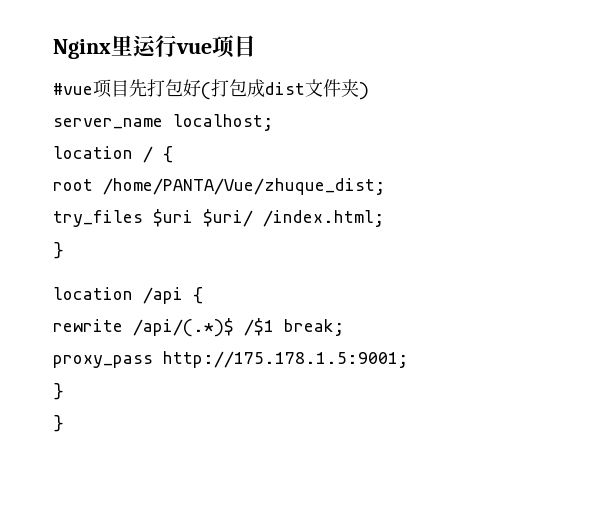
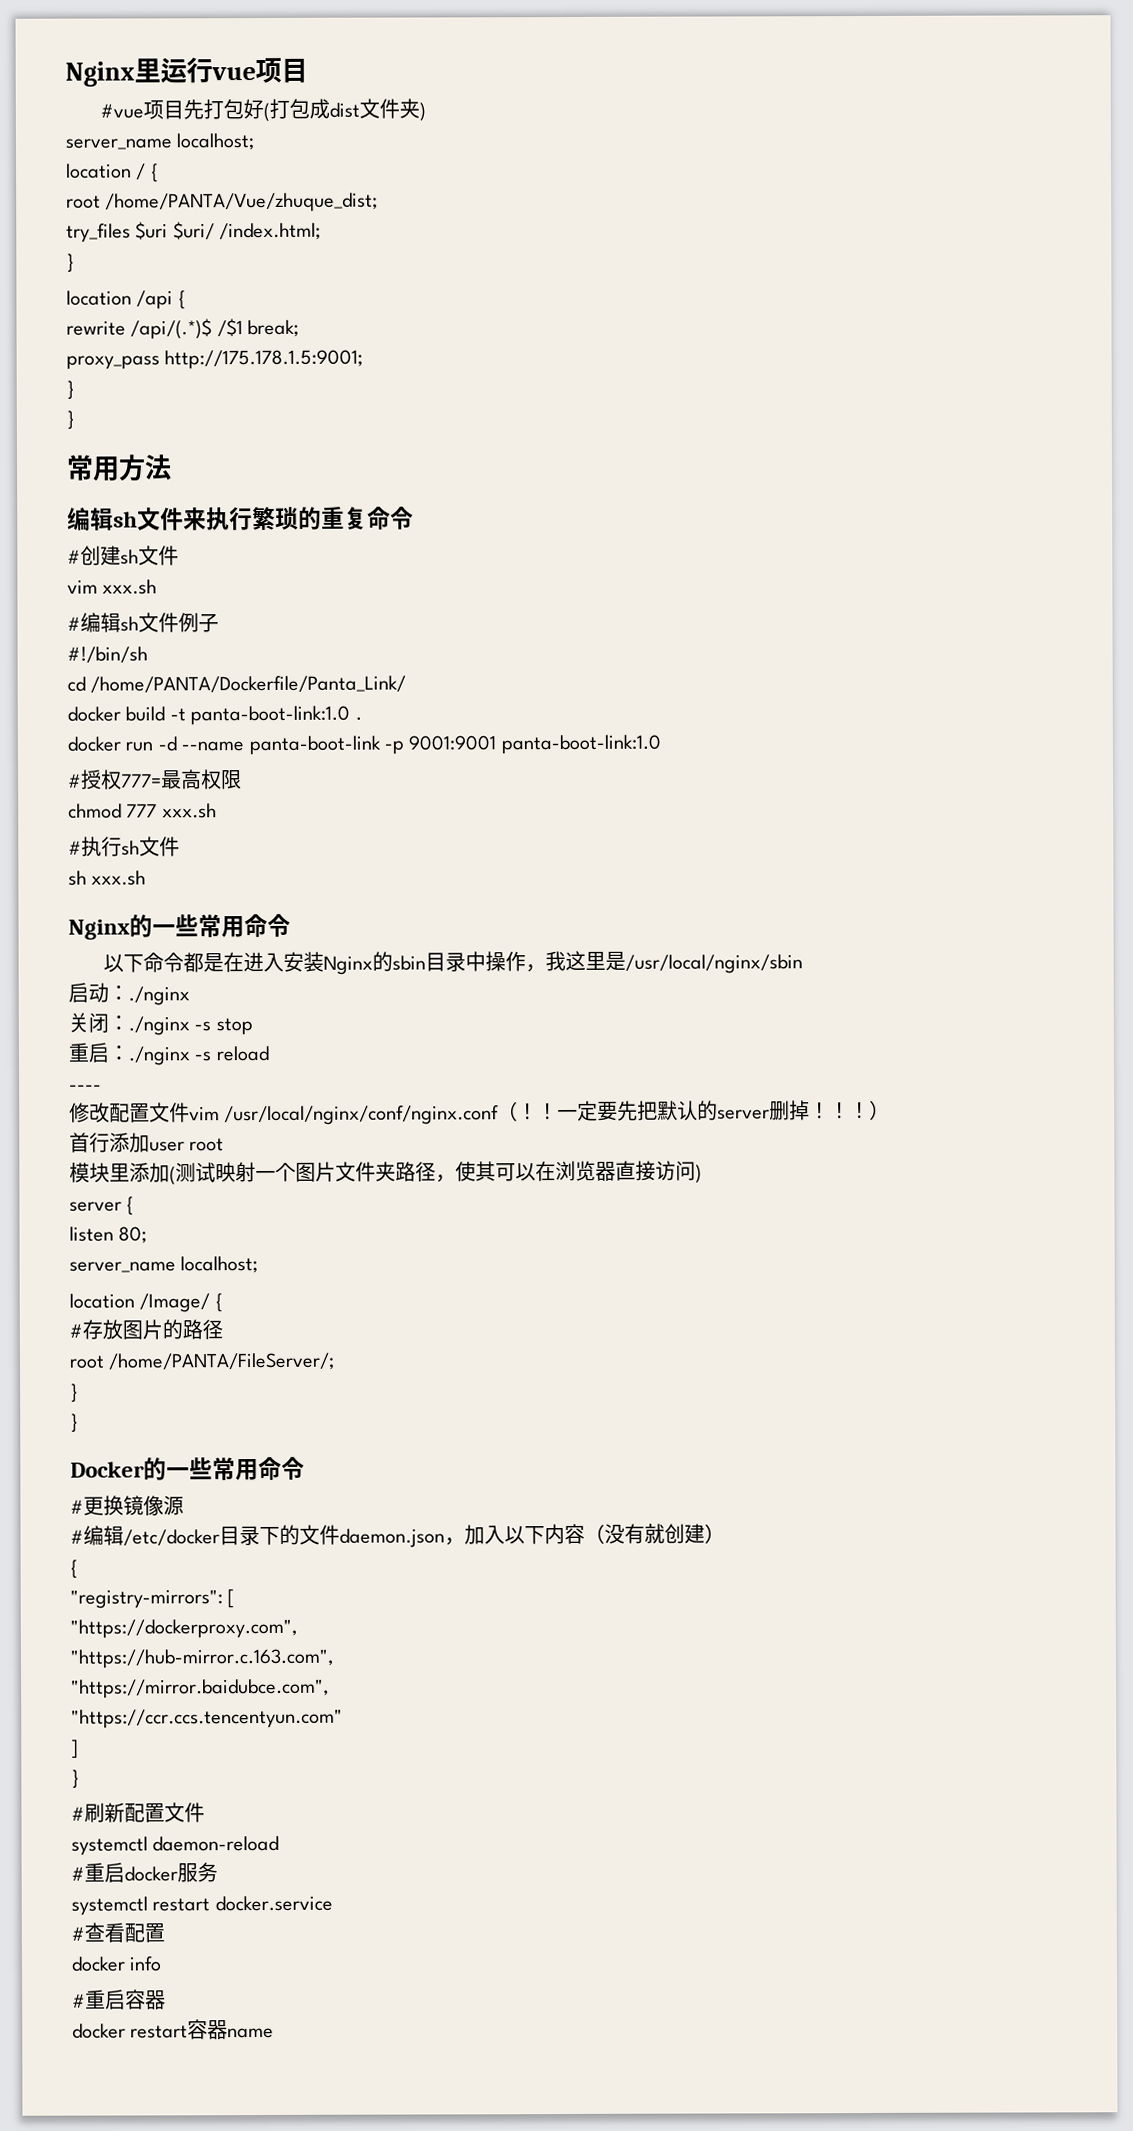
+ 常用方法
+ 编辑sh文件来执行繁琐的重复命令
+ #创建sh文件
+ vim xxx.sh
+ #编辑sh文件例子
+ #!/bin/sh
+ cd /home/PANTA/Dockerfile/Panta_Link/
+ docker build -t panta-boot-link:1.0 .
+ docker run -d --name panta-boot-link -p 9001:9001 panta-boot-link:1.0
+ #授权777=最高权限
+ chmod 777 xxx.sh
+ #执行sh文件
+ sh xxx.sh
+ Nginx的一些常用命令
+ 以下命令都是在进入安装Nginx的sbin目录中操作，我这里是/usr/local/nginx/sbin
+ 启动：./nginx
+ 关闭：./nginx -s stop
+ 重启：./nginx -s reload
+ ----
+ 修改配置文件vim /usr/local/nginx/conf/nginx.conf（！！一定要先把默认的server删掉！！！）
+ 首行添加user root
+ 模块里添加(测试映射一个图片文件夹路径，使其可以在浏览器直接访问)
+ server {
+ listen 80;
+ server_name localhost;
+ location /Image/ {
+ #存放图片的路径
+ root /home/PANTA/FileServer/;
+ }
+ }
+ Docker的一些常用命令
+ #更换镜像源
+ #编辑/etc/docker目录下的文件daemon.json，加入以下内容（没有就创建）
+ {
+ "registry-mirrors": [
+ "https://dockerproxy.com",
+ "https://hub-mirror.c.163.com",
+ "https://mirror.baidubce.com",
+ "https://ccr.ccs.tencentyun.com"
+ ]
+ }
+ #刷新配置文件
+ systemctl daemon-reload
+ #重启docker服务
+ systemctl restart docker.service
+ #查看配置
+ docker info
+ #重启容器
+ docker restart容器name

